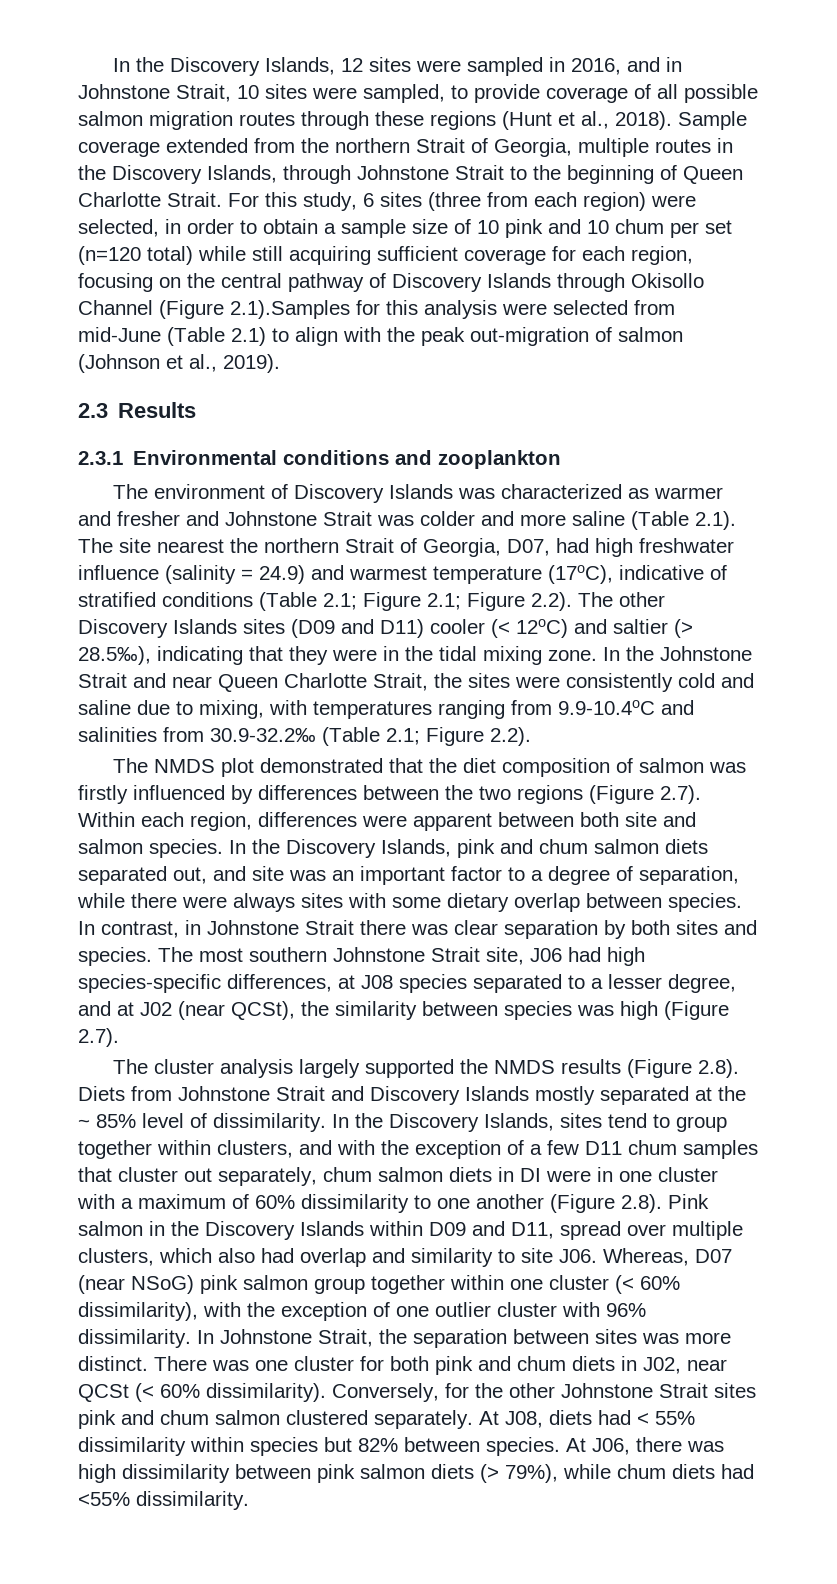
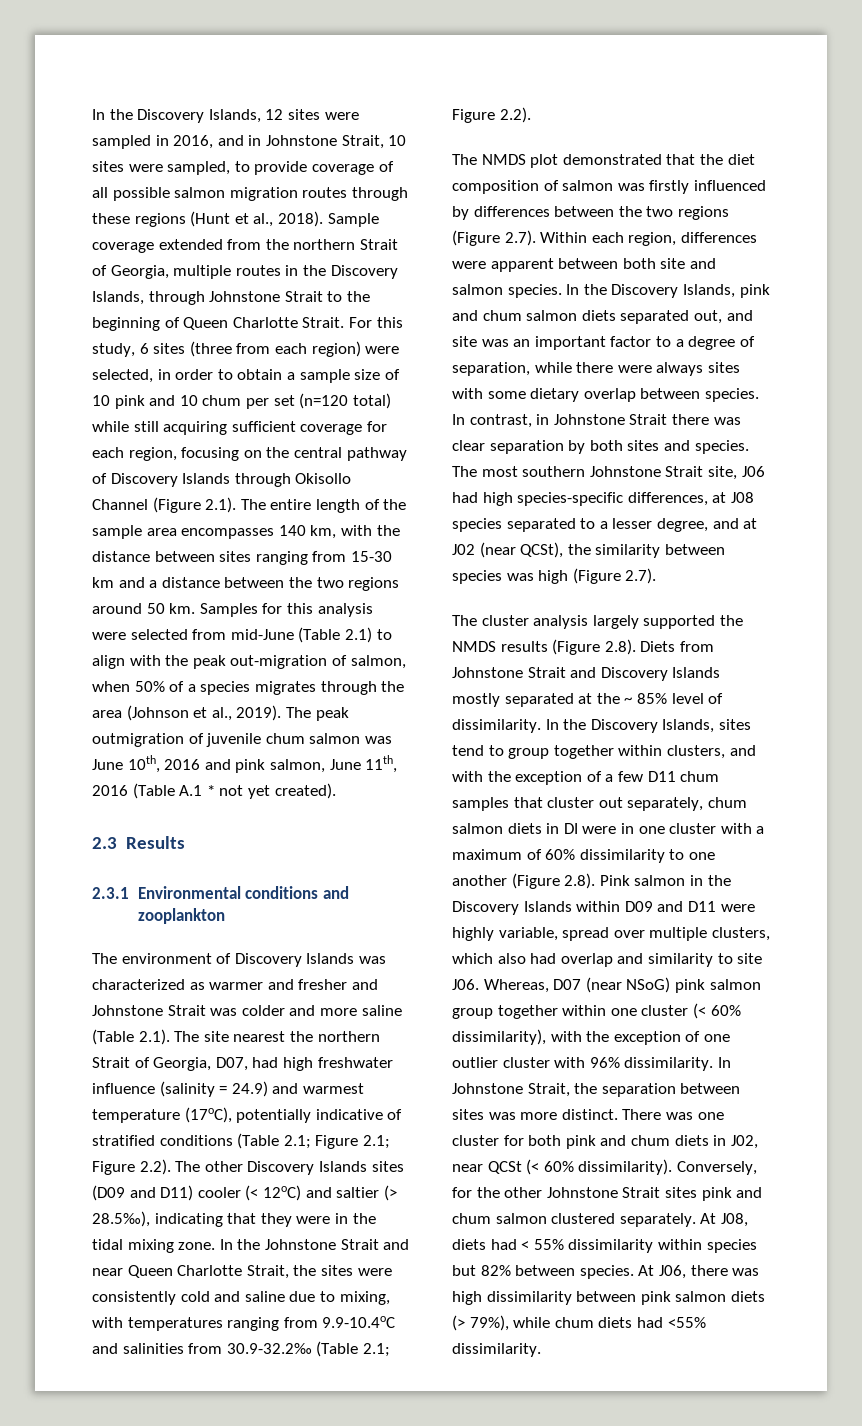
- For this study, 6 sites (three from each region) were selected, in order to obtain a sample size of 10 pink and 10 chum per set (n=120 total) while still acquiring sufficient coverage for each region, focusing on the central pathway of Discovery Islands through Okisollo Channel (Figure 2.1).Samples for this analysis were selected from mid-June (Table 2.1) to align with the peak out-migration of salmon (Johnson et al., 2019).
+ For this study, 6 sites (three from each region) were selected, in order to obtain a sample size of 10 pink and 10 chum per set (n=120 total) while still acquiring sufficient coverage for each region, focusing on the central pathway of Discovery Islands through Okisollo Channel (Figure 2.1). The entire length of the sample area encompasses 140 km, with the distance between sites ranging from 15-30 km and a distance between the two regions around 50 km. Samples for this analysis were selected from mid-June (Table 2.1) to align with the peak out-migration of salmon, when 50% of a species migrates through the area (Johnson et al., 2019). The peak outmigration of juvenile chum salmon was June 10th, 2016 and pink salmon, June 11th, 2016 (Table A.1 * not yet created).
- The environment of Discovery Islands was characterized as warmer and fresher and Johnstone Strait was colder and more saline (Table 2.1). The site nearest the northern Strait of Georgia, D07, had high freshwater influence (salinity = 24.9) and warmest temperature (17oC), indicative of stratified conditions (Table 2.1;
+ The environment of Discovery Islands was characterized as warmer and fresher and Johnstone Strait was colder and more saline (Table 2.1). The site nearest the northern Strait of Georgia, D07, had high freshwater influence (salinity = 24.9) and warmest temperature (17oC), potentially indicative of stratified conditions (Table 2.1;
- In the Discovery Islands, sites tend to group together within clusters, and with the exception of a few D11 chum samples that cluster out separately, chum salmon diets in DI were in one cluster with a maximum of 60% dissimilarity to one another (Figure 2.8). Pink salmon in the Discovery Islands within D09 and D11, spread over multiple clusters, which also had overlap and similarity to site J06. Whereas, D07 (near NSoG) pink salmon group together within one cluster (< 60% dissimilarity), with the exception of one outlier cluster with 96% dissimilarity.
+ In the Discovery Islands, sites tend to group together within clusters, and with the exception of a few D11 chum samples that cluster out separately, chum salmon diets in DI were in one cluster with a maximum of 60% dissimilarity to one another (Figure 2.8). Pink salmon in the Discovery Islands within D09 and D11 were highly variable, spread over multiple clusters, which also had overlap and similarity to site J06. Whereas, D07 (near NSoG) pink salmon group together within one cluster (< 60% dissimilarity), with the exception of one outlier cluster with 96% dissimilarity.

